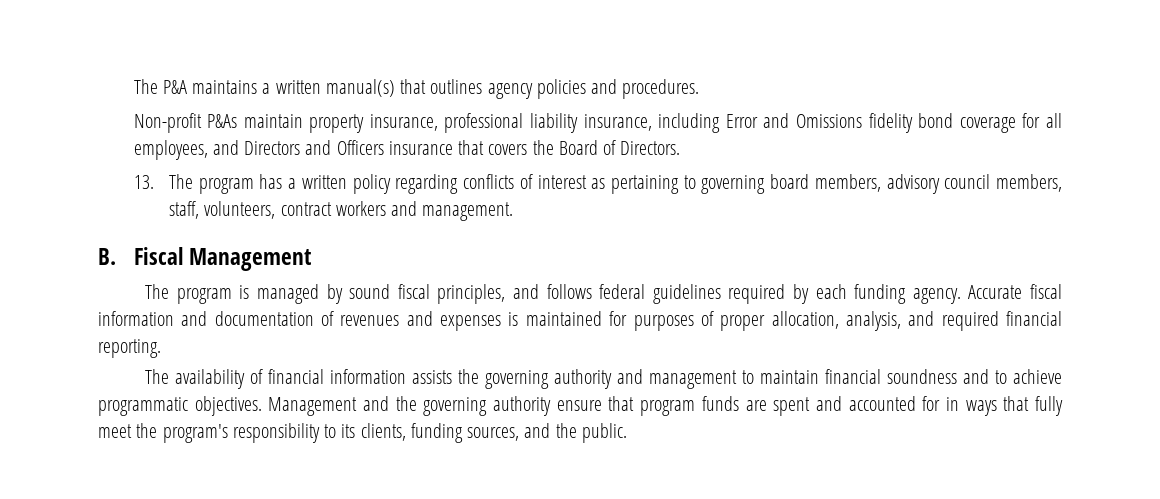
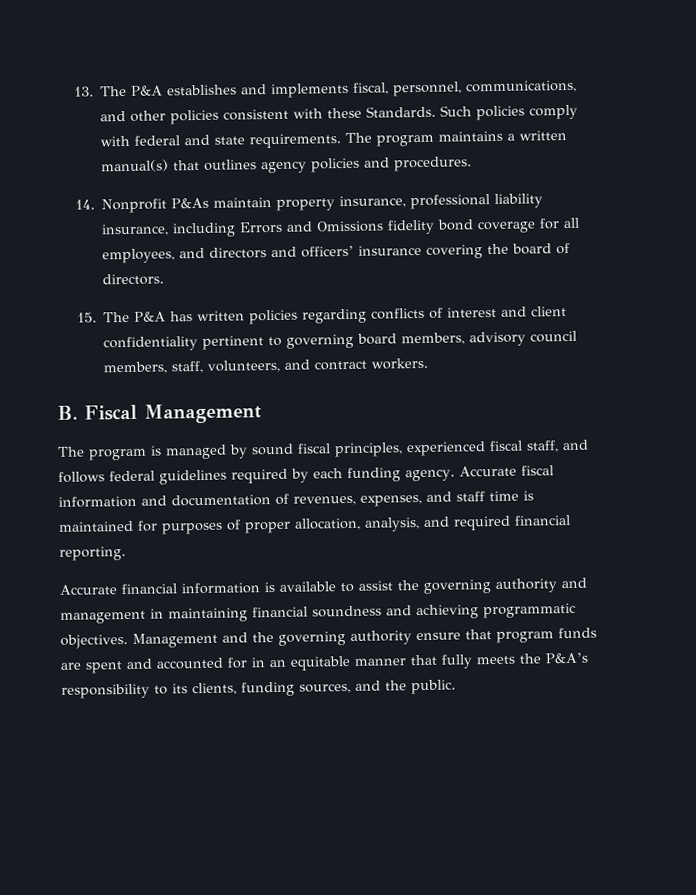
- The P&A maintains a written manual(s) that outlines agency policies and procedures.
+ 13. The P&A establishes and implements fiscal, personnel, communications, and other policies consistent with these Standards. Such policies comply with federal and state requirements. The program maintains a written manual(s) that outlines agency policies and procedures.
- Non-profit P&As maintain property insurance, professional liability insurance, including Error and Omissions fidelity bond coverage for all employees, and Directors and Officers insurance that covers the Board of Directors.
- 13. The program has a written policy regarding conflicts of interest as pertaining to governing board members, advisory council members, staff, volunteers, contract workers and management.
+ 14. Nonprofit P&As maintain property insurance, professional liability insurance, including Errors and Omissions fidelity bond coverage for all employees, and directors and officers’ insurance covering the board of directors.
+ 15. The P&A has written policies regarding conflicts of interest and client confidentiality pertinent to governing board members, advisory council members, staff, volunteers, and contract workers.
- The program is managed by sound fiscal principles, and follows federal guidelines required by each funding agency.
+ The program is managed by sound fiscal principles, experienced fiscal staff, and follows federal guidelines required by each funding agency.
- Accurate fiscal information and documentation of revenues and expenses is maintained for purposes of proper allocation, analysis, and required financial reporting.
+ Accurate fiscal information and documentation of revenues, expenses, and staff time is maintained for purposes of proper allocation, analysis, and required financial reporting.
- The availability of financial information assists the governing authority and management to maintain financial soundness and to achieve programmatic objectives.
+ Accurate financial information is available to assist the governing authority and management in maintaining financial soundness and achieving programmatic objectives.
- Management and the governing authority ensure that program funds are spent and accounted for in ways that fully meet the program's responsibility to its clients, funding sources, and the public.
+ Management and the governing authority ensure that program funds are spent and accounted for in an equitable manner that fully meets the P&A’s responsibility to its clients, funding sources, and the public.

